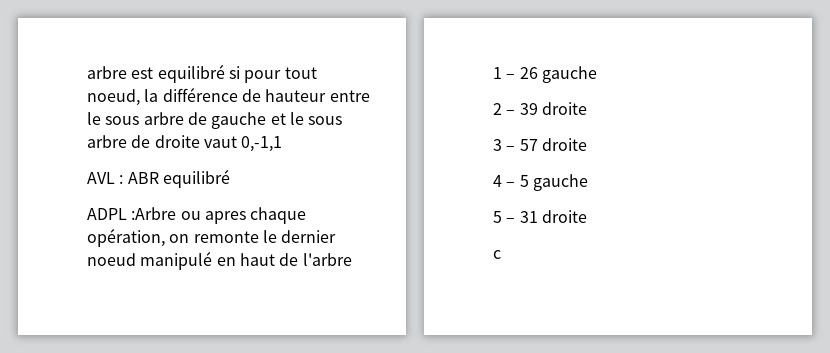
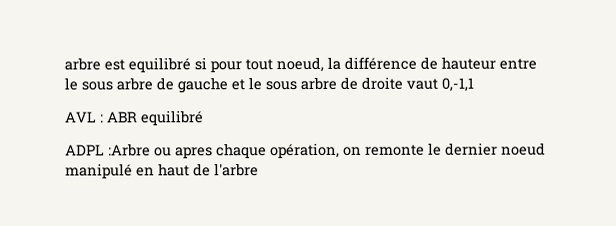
- 1 – 26 gauche
- 2 – 39 droite
- 3 – 57 droite
- 4 – 5 gauche
- 5 – 31 droite
- c

